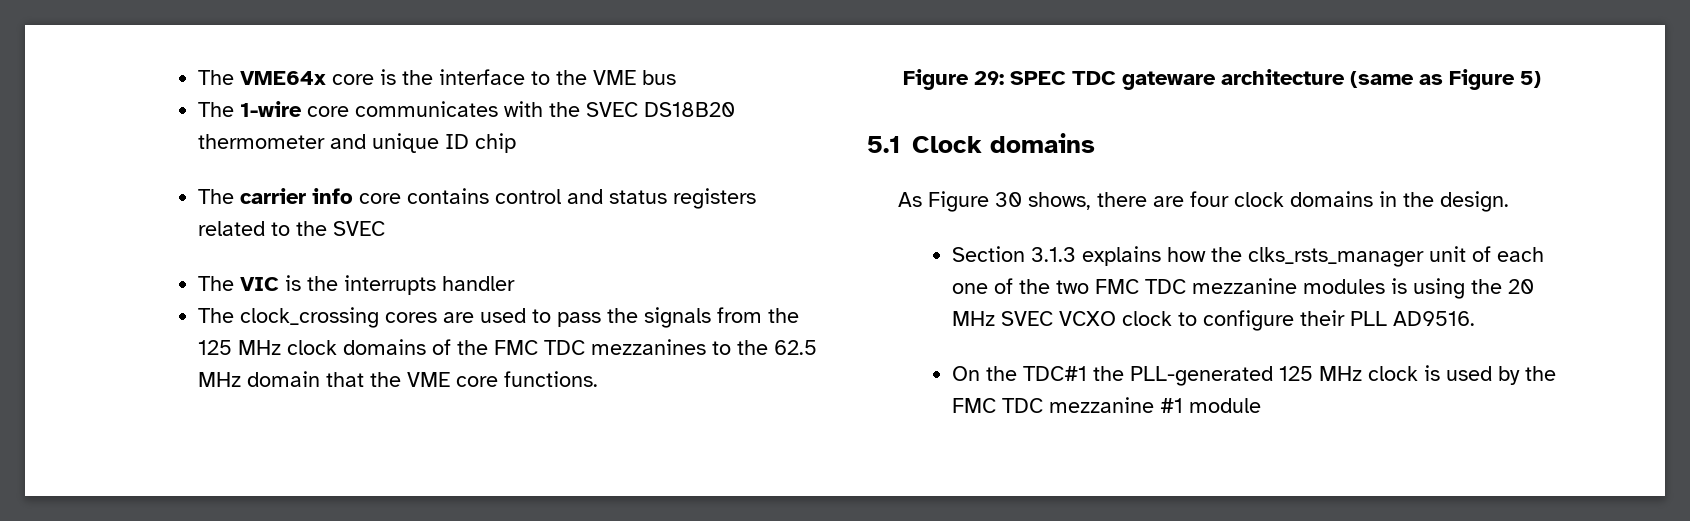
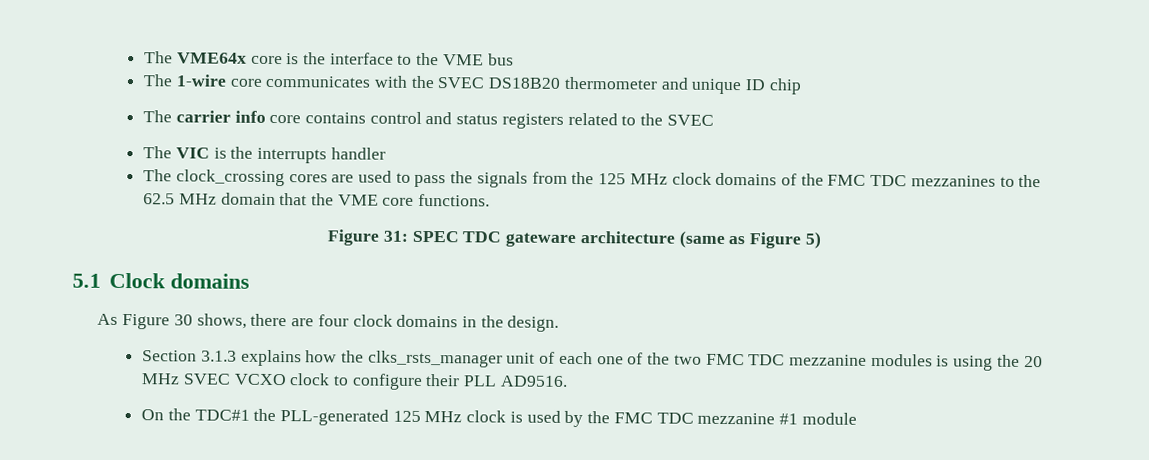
- Figure 29: SPEC TDC gateware architecture (same as Figure 5)
+ Figure 31: SPEC TDC gateware architecture (same as Figure 5)

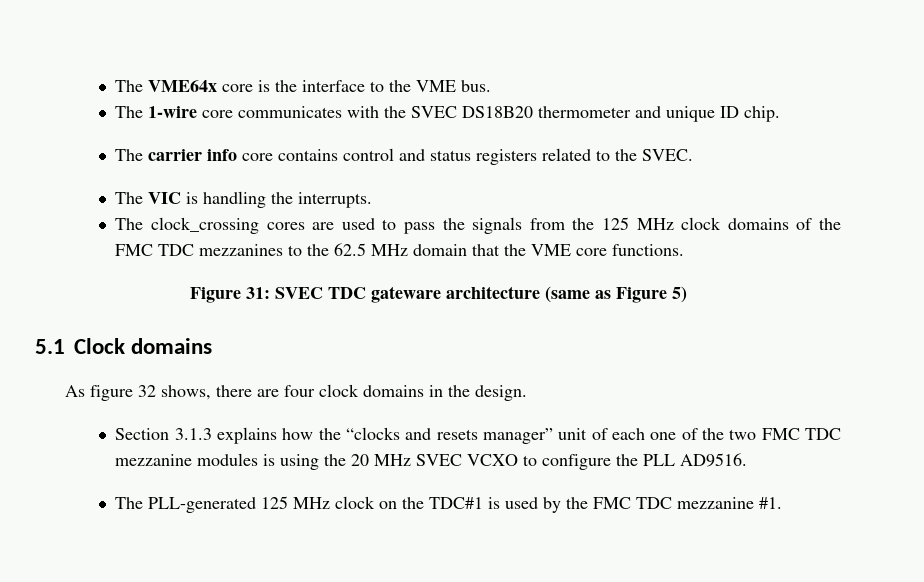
- The VME64x core is the interface to the VME bus
+ The VME64x core is the interface to the VME bus.
- The 1-wire core communicates with the SVEC DS18B20 thermometer and unique ID chip
+ The 1-wire core communicates with the SVEC DS18B20 thermometer and unique ID chip.
- The carrier info core contains control and status registers related to the SVEC
+ The carrier info core contains control and status registers related to the SVEC.
- The VIC is the interrupts handler
+ The VIC is handling the interrupts.
- Figure 31: SPEC TDC gateware architecture (same as Figure 5)
+ Figure 31: SVEC TDC gateware architecture (same as Figure 5)
- As Figure 30 shows, there are four clock domains in the design.
+ As figure 32 shows, there are four clock domains in the design.
- Section 3.1.3 explains how the clks_rsts_manager unit of each one of the two FMC TDC mezzanine modules is using the 20 MHz SVEC VCXO clock to configure their PLL AD9516.
+ Section 3.1.3 explains how the “clocks and resets manager” unit of each one of the two FMC TDC mezzanine modules is using the 20 MHz SVEC VCXO to configure the PLL AD9516.
- On the TDC#1 the PLL-generated 125 MHz clock is used by the FMC TDC mezzanine #1 module
+ The PLL-generated 125 MHz clock on the TDC#1 is used by the FMC TDC mezzanine #1.

